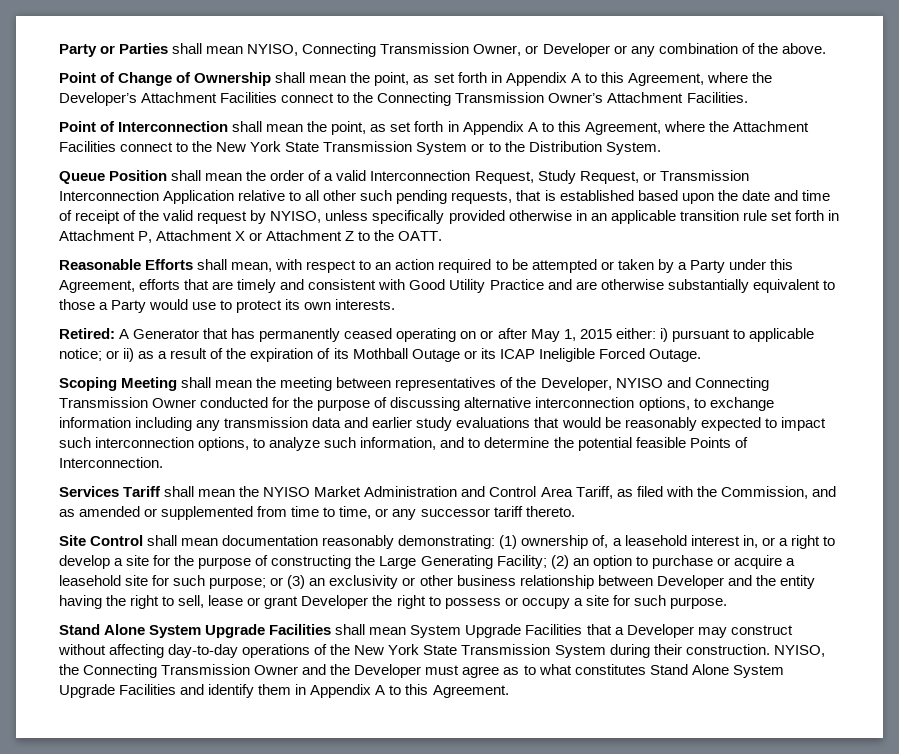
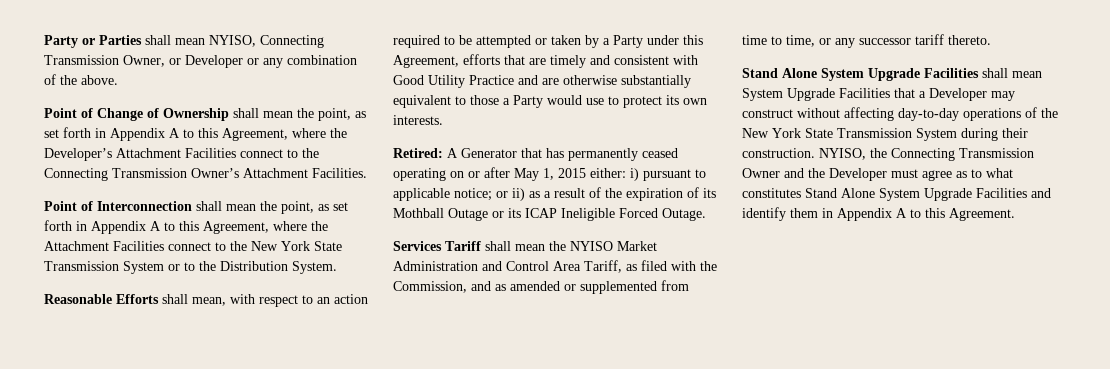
- Queue Position shall mean the order of a valid Interconnection Request, Study Request, or Transmission Interconnection Application relative to all other such pending requests, that is established based upon the date and time of receipt of the valid request by NYISO, unless specifically provided otherwise in an applicable transition rule set forth in Attachment P, Attachment X or Attachment Z to the OATT.
- Scoping Meeting shall mean the meeting between representatives of the Developer, NYISO and Connecting Transmission Owner conducted for the purpose of discussing alternative interconnection options, to exchange information including any transmission data and earlier study evaluations that would be reasonably expected to impact such interconnection options, to analyze such information, and to determine the potential feasible Points of Interconnection.
- Site Control shall mean documentation reasonably demonstrating: (1) ownership of, a leasehold interest in, or a right to develop a site for the purpose of constructing the Large Generating Facility; (2) an option to purchase or acquire a leasehold site for such purpose; or (3) an exclusivity or other business relationship between Developer and the entity having the right to sell, lease or grant Developer the right to possess or occupy a site for such purpose.

